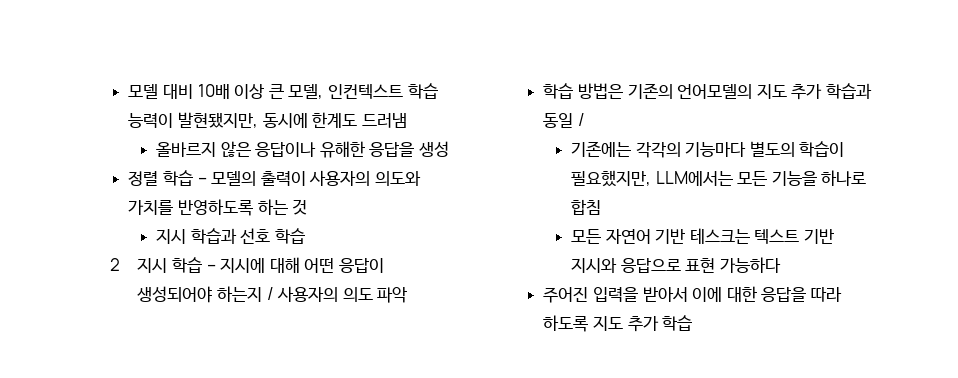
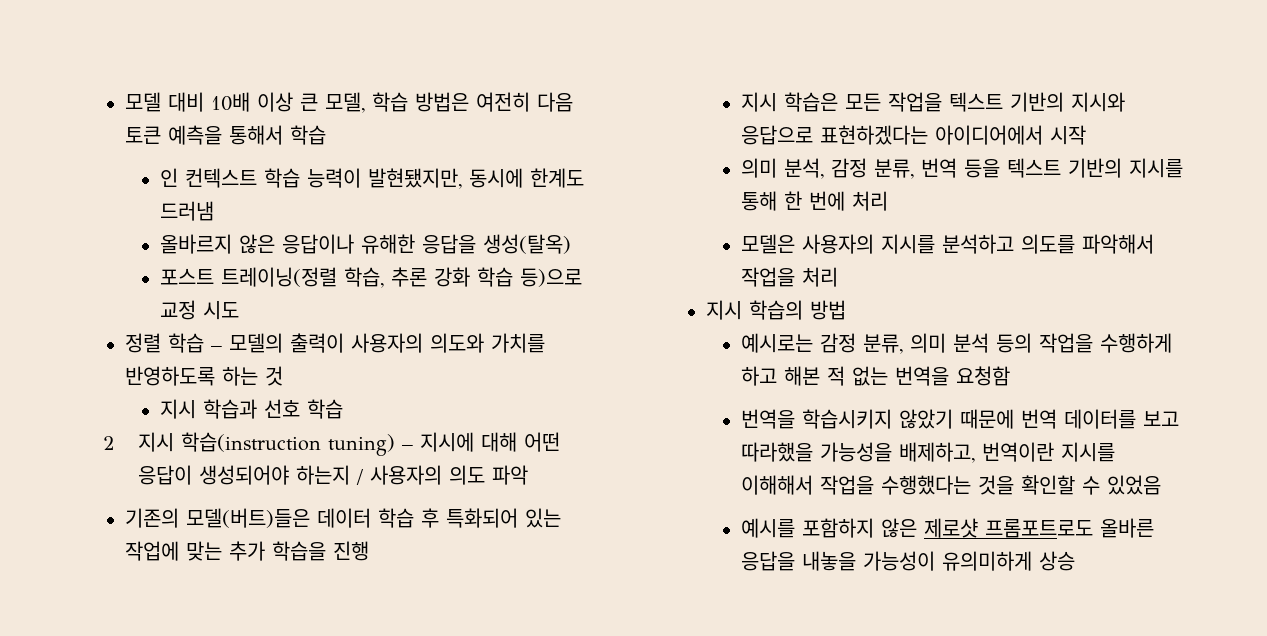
- 모델 대비 10배 이상 큰 모델, 인컨텍스트 학습 능력이 발현됐지만, 동시에 한계도 드러냄
+ 모델 대비 10배 이상 큰 모델, 학습 방법은 여전히 다음 토큰 예측을 통해서 학습
+ 인 컨텍스트 학습 능력이 발현됐지만, 동시에 한계도 드러냄
- 올바르지 않은 응답이나 유해한 응답을 생성
+ 올바르지 않은 응답이나 유해한 응답을 생성(탈옥)
+ 포스트 트레이닝(정렬 학습, 추론 강화 학습 등)으로 교정 시도
- 2 지시 학습 – 지시에 대해 어떤 응답이 생성되어야 하는지 / 사용자의 의도 파악
+ 2 지시 학습(instruction tuning) – 지시에 대해 어떤 응답이 생성되어야 하는지 / 사용자의 의도 파악
- 학습 방법은 기존의 언어모델의 지도 추가 학습과 동일 /
- 기존에는 각각의 기능마다 별도의 학습이 필요했지만, LLM에서는 모든 기능을 하나로 합침
- 모든 자연어 기반 테스크는 텍스트 기반 지시와 응답으로 표현 가능하다
- 주어진 입력을 받아서 이에 대한 응답을 따라 하도록 지도 추가 학습
+ 기존의 모델(버트)들은 데이터 학습 후 특화되어 있는 작업에 맞는 추가 학습을 진행
+ 지시 학습은 모든 작업을 텍스트 기반의 지시와 응답으로 표현하겠다는 아이디어에서 시작
+ 의미 분석, 감정 분류, 번역 등을 텍스트 기반의 지시를 통해 한 번에 처리
+ 모델은 사용자의 지시를 분석하고 의도를 파악해서 작업을 처리
+ 지시 학습의 방법
+ 예시로는 감정 분류, 의미 분석 등의 작업을 수행하게 하고 해본 적 없는 번역을 요청함
+ 번역을 학습시키지 않았기 때문에 번역 데이터를 보고 따라했을 가능성을 배제하고, 번역이란 지시를 이해해서 작업을 수행했다는 것을 확인할 수 있었음
+ 예시를 포함하지 않은 제로샷 프롬포트로도 올바른 응답을 내놓을 가능성이 유의미하게 상승

